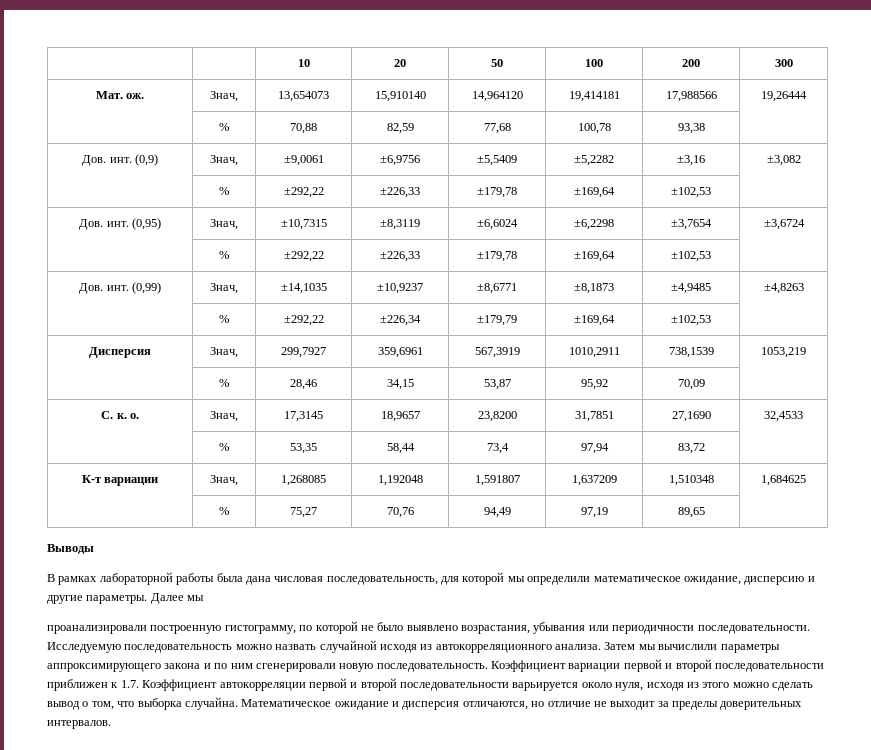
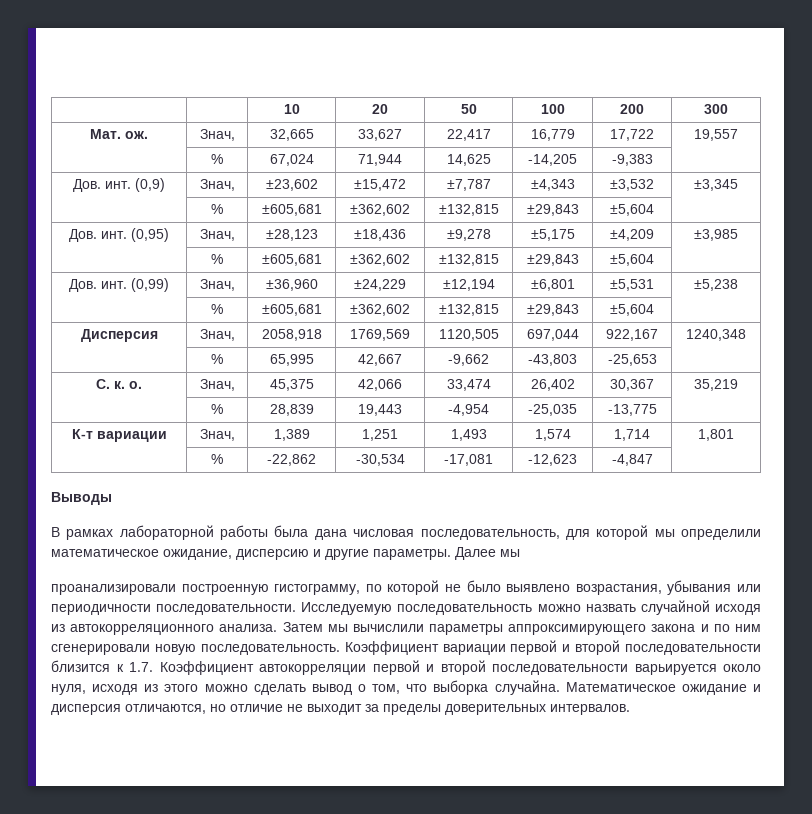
- Мат. ож. | Знач, | 13,654073 | 15,910140 | 14,964120 | 19,414181 | 17,988566 | 19,26444
- | % | 70,88 | 82,59 | 77,68 | 100,78 | 93,38 |
- Дов. инт. (0,9) | Знач, | ±9,0061 | ±6,9756 | ±5,5409 | ±5,2282 | ±3,16 | ±3,082
- | % | ±292,22 | ±226,33 | ±179,78 | ±169,64 | ±102,53 |
- Дов. инт. (0,95) | Знач, | ±10,7315 | ±8,3119 | ±6,6024 | ±6,2298 | ±3,7654 | ±3,6724
- | % | ±292,22 | ±226,33 | ±179,78 | ±169,64 | ±102,53 |
- Дов. инт. (0,99) | Знач, | ±14,1035 | ±10,9237 | ±8,6771 | ±8,1873 | ±4,9485 | ±4,8263
- | % | ±292,22 | ±226,34 | ±179,79 | ±169,64 | ±102,53 |
- Дисперсия | Знач, | 299,7927 | 359,6961 | 567,3919 | 1010,2911 | 738,1539 | 1053,219
- | % | 28,46 | 34,15 | 53,87 | 95,92 | 70,09 |
- С. к. о. | Знач, | 17,3145 | 18,9657 | 23,8200 | 31,7851 | 27,1690 | 32,4533
- | % | 53,35 | 58,44 | 73,4 | 97,94 | 83,72 |
- К-т вариации | Знач, | 1,268085 | 1,192048 | 1,591807 | 1,637209 | 1,510348 | 1,684625
- | % | 75,27 | 70,76 | 94,49 | 97,19 | 89,65 |
+ Мат. ож. | Знач, | 32,665 | 33,627 | 22,417 | 16,779 | 17,722 | 19,557
+ | % | 67,024 | 71,944 | 14,625 | -14,205 | -9,383 |
+ Дов. инт. (0,9) | Знач, | ±23,602 | ±15,472 | ±7,787 | ±4,343 | ±3,532 | ±3,345
+ | % | ±605,681 | ±362,602 | ±132,815 | ±29,843 | ±5,604 |
+ Дов. инт. (0,95) | Знач, | ±28,123 | ±18,436 | ±9,278 | ±5,175 | ±4,209 | ±3,985
+ | % | ±605,681 | ±362,602 | ±132,815 | ±29,843 | ±5,604 |
+ Дов. инт. (0,99) | Знач, | ±36,960 | ±24,229 | ±12,194 | ±6,801 | ±5,531 | ±5,238
+ | % | ±605,681 | ±362,602 | ±132,815 | ±29,843 | ±5,604 |
+ Дисперсия | Знач, | 2058,918 | 1769,569 | 1120,505 | 697,044 | 922,167 | 1240,348
+ | % | 65,995 | 42,667 | -9,662 | -43,803 | -25,653 |
+ С. к. о. | Знач, | 45,375 | 42,066 | 33,474 | 26,402 | 30,367 | 35,219
+ | % | 28,839 | 19,443 | -4,954 | -25,035 | -13,775 |
+ К-т вариации | Знач, | 1,389 | 1,251 | 1,493 | 1,574 | 1,714 | 1,801
+ | % | -22,862 | -30,534 | -17,081 | -12,623 | -4,847 |
- Коэффициент вариации первой и второй последовательности приближен к 1.7. Коэффициент автокорреляции первой и второй последовательности варьируется около нуля, исходя из этого можно сделать вывод о том, что выборка случайна.
+ Коэффициент вариации первой и второй последовательности близится к 1.7. Коэффициент автокорреляции первой и второй последовательности варьируется около нуля, исходя из этого можно сделать вывод о том, что выборка случайна.

